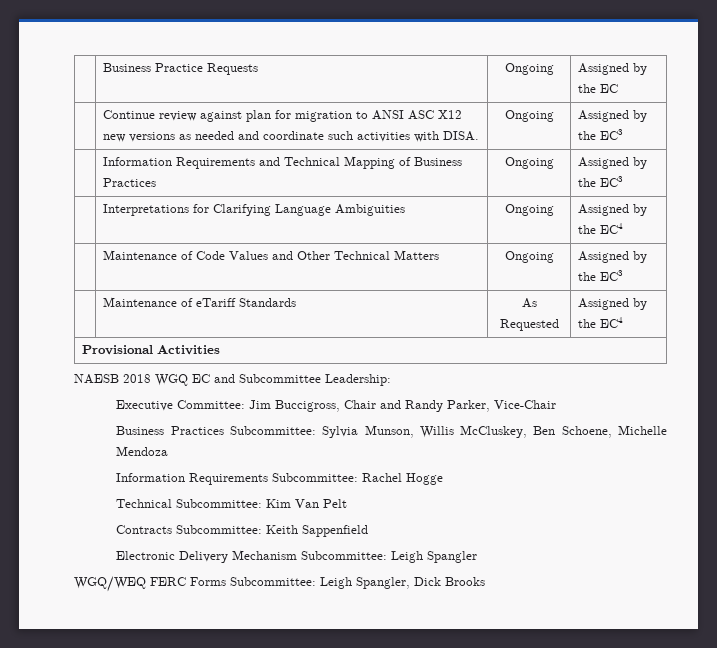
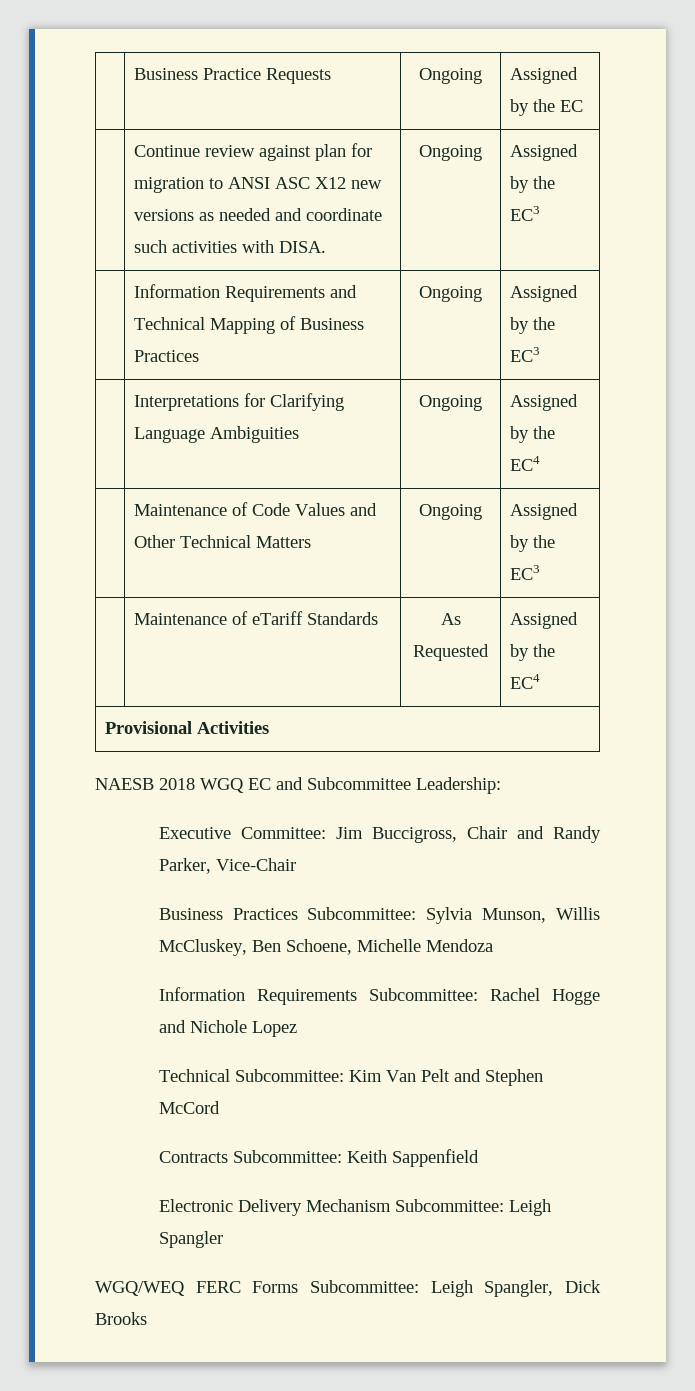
- Information Requirements Subcommittee: Rachel Hogge
+ Information Requirements Subcommittee: Rachel Hogge and Nichole Lopez
- Technical Subcommittee: Kim Van Pelt
+ Technical Subcommittee: Kim Van Pelt and Stephen McCord

